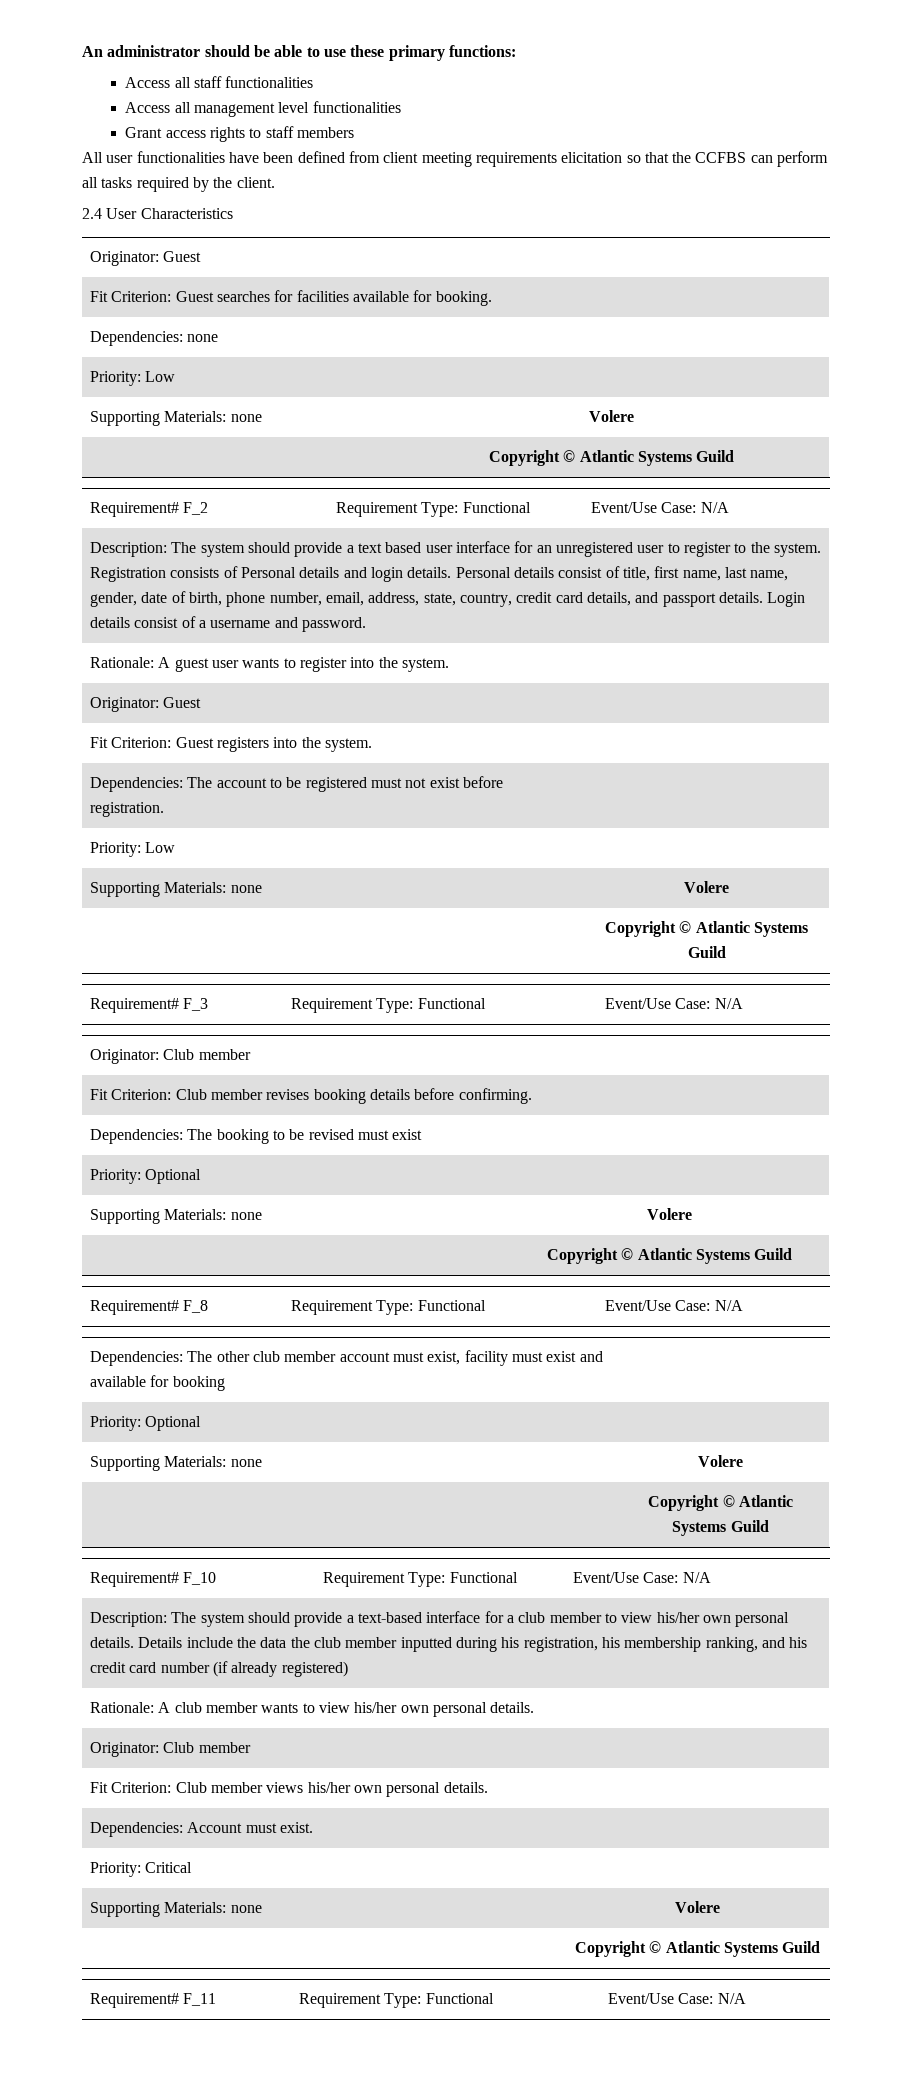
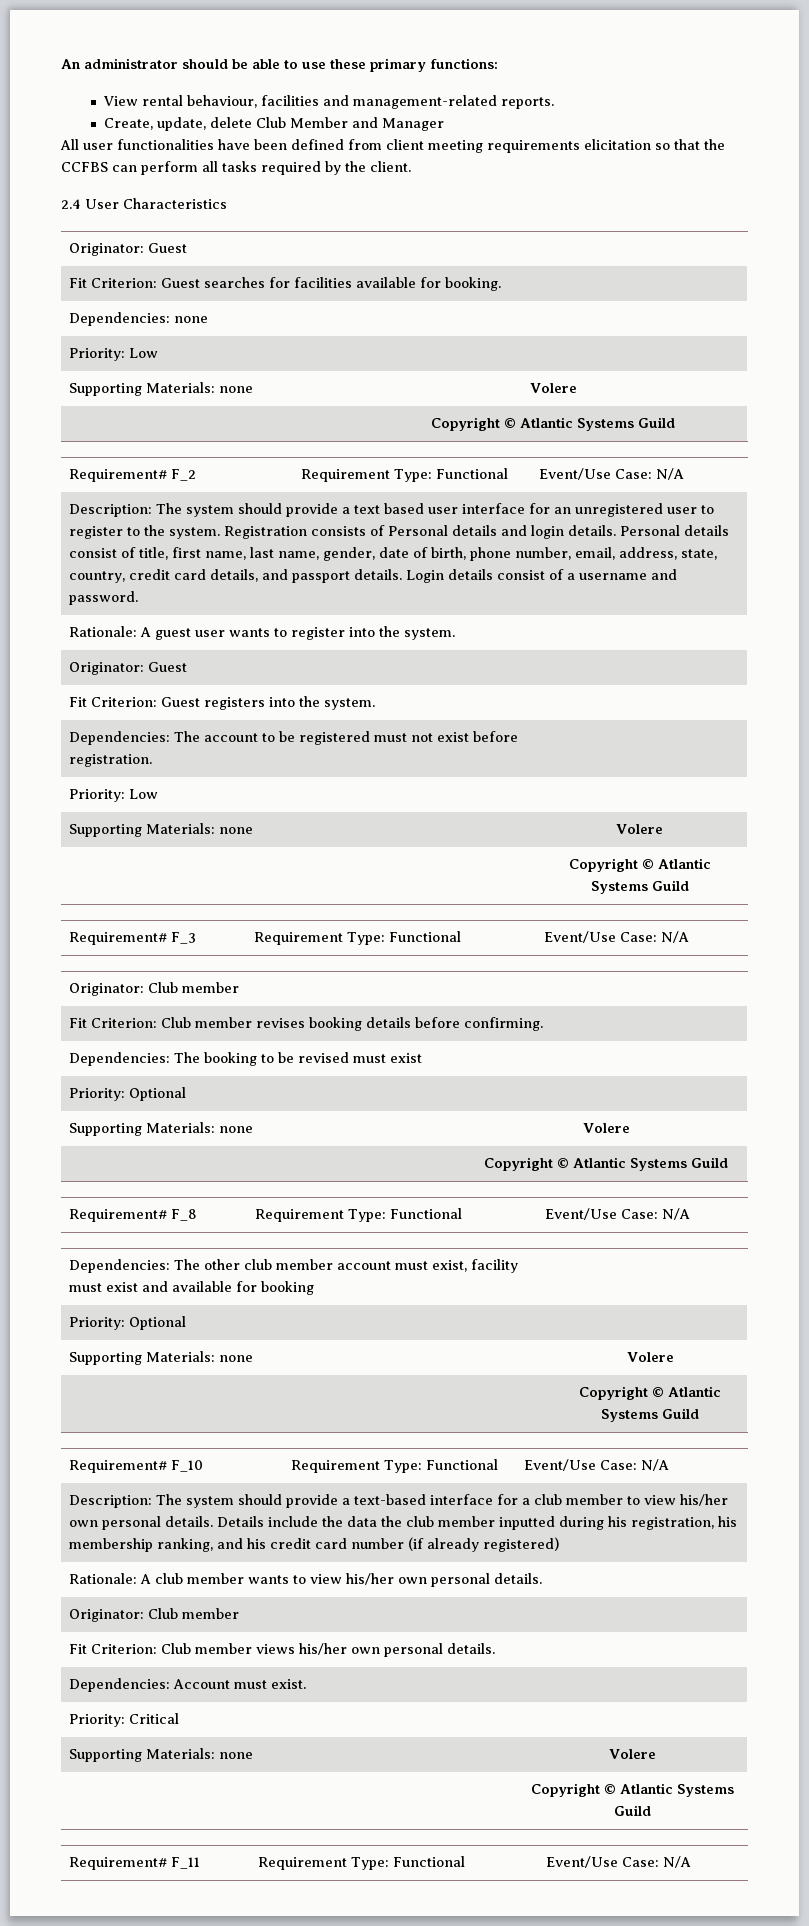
- Access all staff functionalities
- Access all management level functionalities
- Grant access rights to staff members
+ View rental behaviour, facilities and management-related reports.
+ Create, update, delete Club Member and Manager

